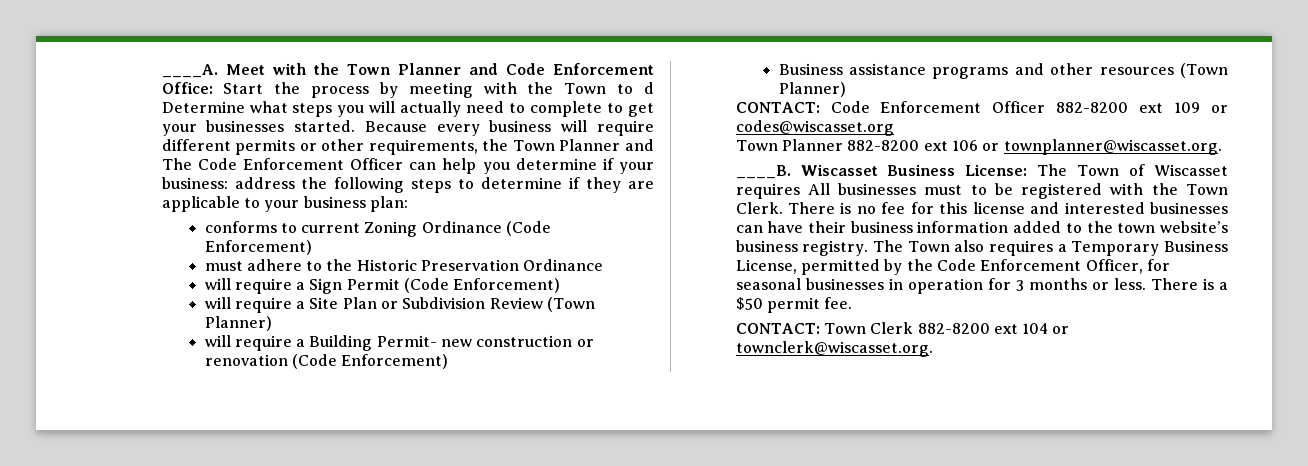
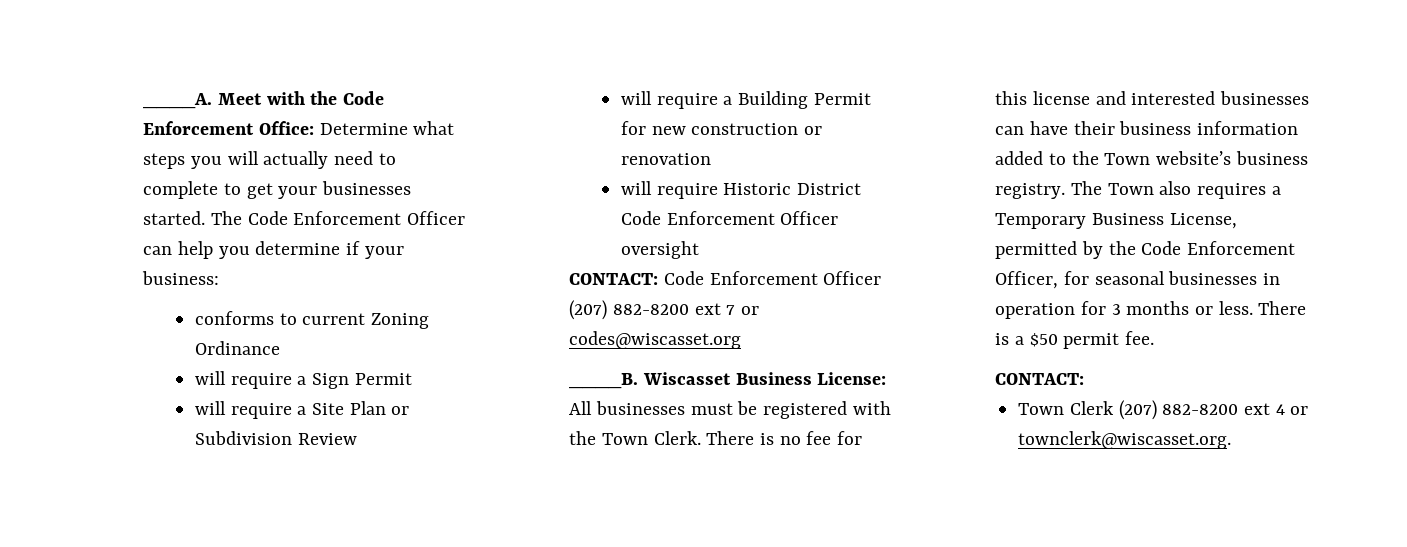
- Meet with the Town Planner and Code Enforcement Office: Start the process by meeting with the Town to d Determine what steps you will actually need to complete to get your businesses started.
+ Meet with the Code Enforcement Office: Determine what steps you will actually need to complete to get your businesses started.
- Because every business will require different permits or other requirements, the Town Planner and The Code Enforcement Officer can help you determine if your business: address the following steps to determine if they are applicable to your business plan:
+ The Code Enforcement Officer can help you determine if your business:
- conforms to current Zoning Ordinance (Code Enforcement)
- must adhere to the Historic Preservation Ordinance
+ conforms to current Zoning Ordinance
- will require a Sign Permit (Code Enforcement)
+ will require a Sign Permit
- will require a Site Plan or Subdivision Review (Town Planner)
+ will require a Site Plan or Subdivision Review
- will require a Building Permit- new construction or renovation (Code Enforcement)
- Business assistance programs and other resources (Town Planner)
+ will require a Building Permit for new construction or renovation
+ will require Historic District Code Enforcement Officer oversight
- CONTACT: Code Enforcement Officer 882-8200 ext 109 or codes@wiscasset.org
+ CONTACT: Code Enforcement Officer (207) 882-8200 ext 7 or codes@wiscasset.org
- Town Planner 882-8200 ext 106 or townplanner@wiscasset.org.
- Wiscasset Business License: The Town of Wiscasset requires All businesses must to be registered with the Town Clerk.
+ Wiscasset Business License: All businesses must be registered with the Town Clerk.
- There is no fee for this license and interested businesses can have their business information added to the town website’s business registry.
+ There is no fee for this license and interested businesses can have their business information added to the Town website’s business registry.
  There is a $50 permit fee.
- CONTACT: Town Clerk 882-8200 ext 104 or townclerk@wiscasset.org.
+ CONTACT:
+ Town Clerk (207) 882-8200 ext 4 or townclerk@wiscasset.org.

